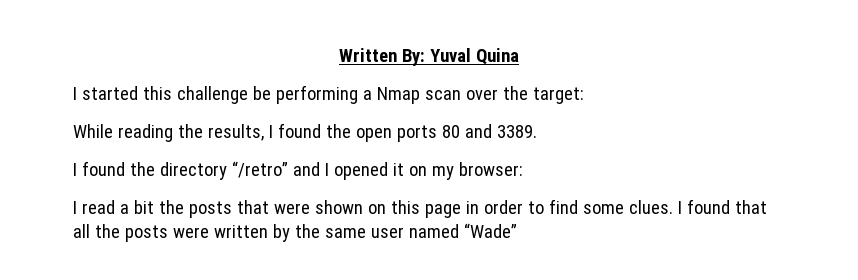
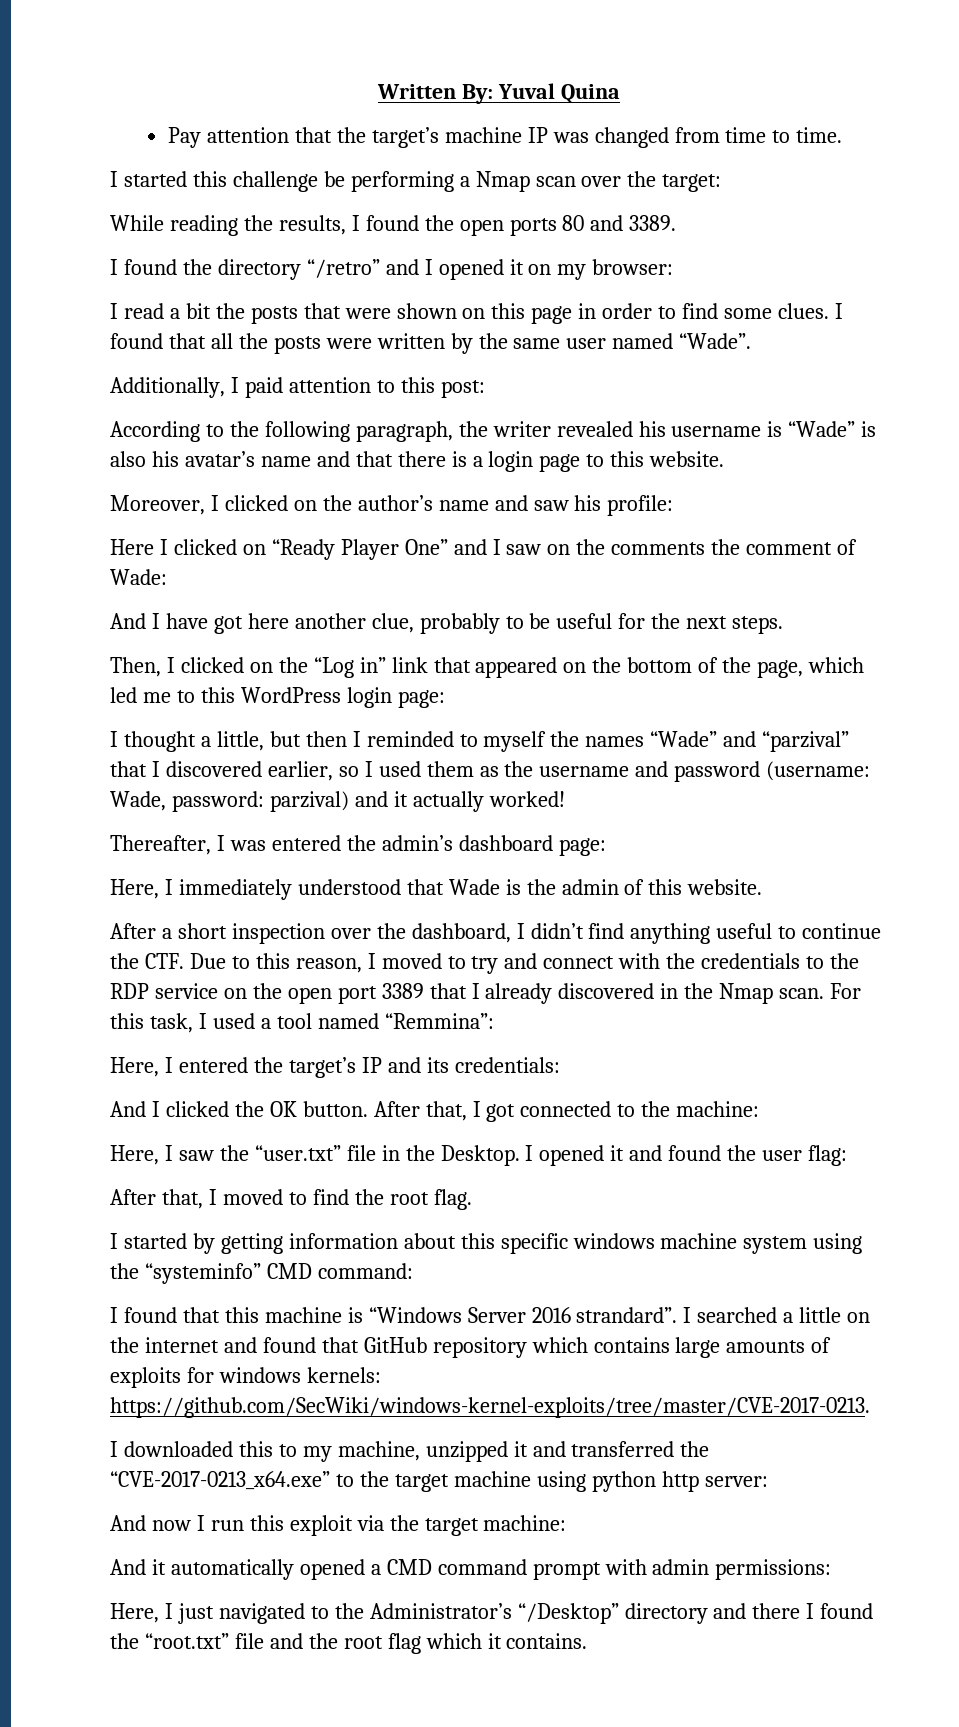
+ Pay attention that the target’s machine IP was changed from time to time.
- I found that all the posts were written by the same user named “Wade”
+ I found that all the posts were written by the same user named “Wade”.
+ Additionally, I paid attention to this post:
+ According to the following paragraph, the writer revealed his username is “Wade” is also his avatar’s name and that there is a login page to this website.
+ Moreover, I clicked on the author’s name and saw his profile:
+ Here I clicked on “Ready Player One” and I saw on the comments the comment of Wade:
+ And I have got here another clue, probably to be useful for the next steps.
+ Then, I clicked on the “Log in” link that appeared on the bottom of the page, which led me to this WordPress login page:
+ I thought a little, but then I reminded to myself the names “Wade” and “parzival” that I discovered earlier, so I used them as the username and password (username: Wade, password: parzival) and it actually worked!
+ Thereafter, I was entered the admin’s dashboard page:
+ Here, I immediately understood that Wade is the admin of this website.
+ After a short inspection over the dashboard, I didn’t find anything useful to continue the CTF. Due to this reason, I moved to try and connect with the credentials to the RDP service on the open port 3389 that I already discovered in the Nmap scan. For this task, I used a tool named “Remmina”:
+ Here, I entered the target’s IP and its credentials:
+ And I clicked the OK button. After that, I got connected to the machine:
+ Here, I saw the “user.txt” file in the Desktop. I opened it and found the user flag:
+ After that, I moved to find the root flag.
+ I started by getting information about this specific windows machine system using the “systeminfo” CMD command:
+ I found that this machine is “Windows Server 2016 strandard”. I searched a little on the internet and found that GitHub repository which contains large amounts of exploits for windows kernels: https://github.com/SecWiki/windows-kernel-exploits/tree/master/CVE-2017-0213.
+ I downloaded this to my machine, unzipped it and transferred the “CVE-2017-0213_x64.exe” to the target machine using python http server:
+ And now I run this exploit via the target machine:
+ And it automatically opened a CMD command prompt with admin permissions:
+ Here, I just navigated to the Administrator’s “/Desktop” directory and there I found the “root.txt” file and the root flag which it contains.

